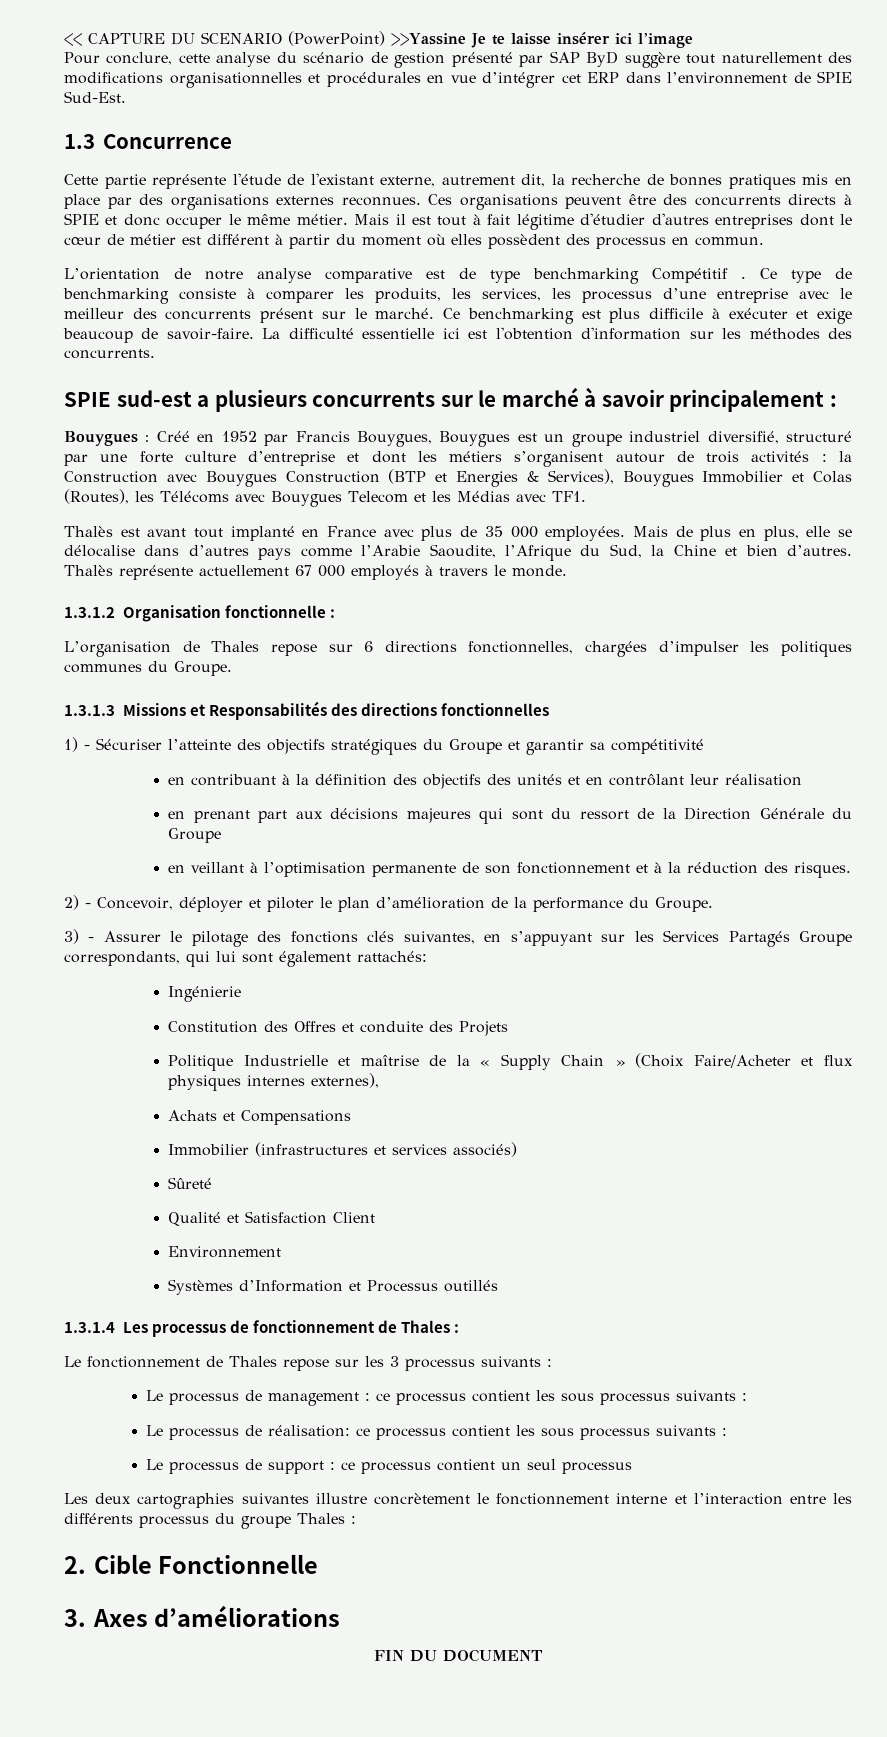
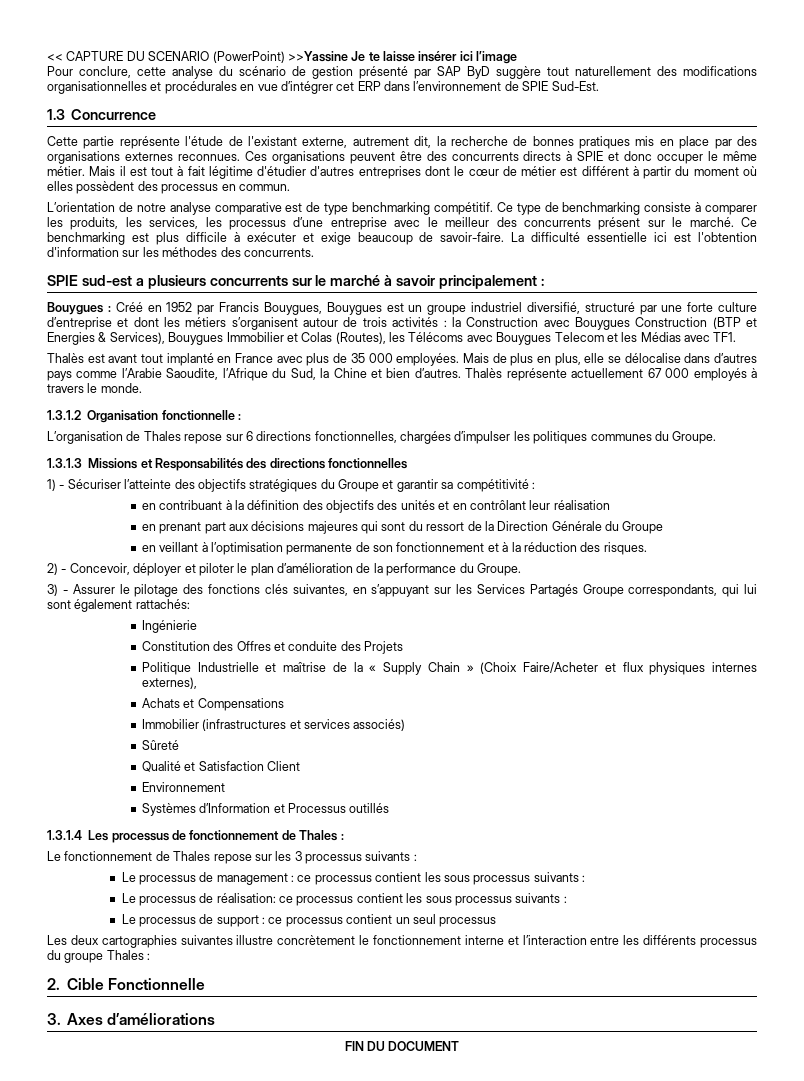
- L’orientation de notre analyse comparative est de type benchmarking Compétitif .
+ L’orientation de notre analyse comparative est de type benchmarking compétitif.
- 1) - Sécuriser l’atteinte des objectifs stratégiques du Groupe et garantir sa compétitivité
+ 1) - Sécuriser l’atteinte des objectifs stratégiques du Groupe et garantir sa compétitivité :

